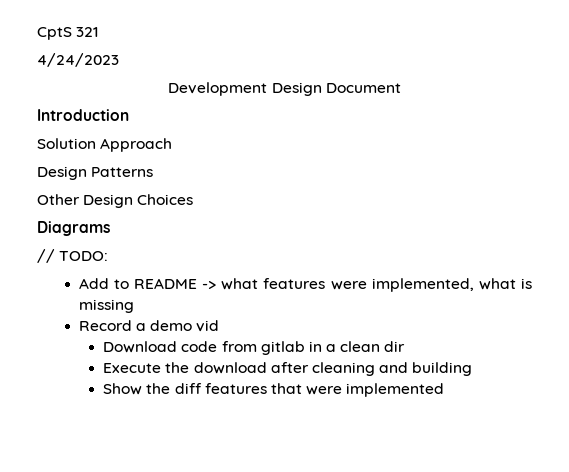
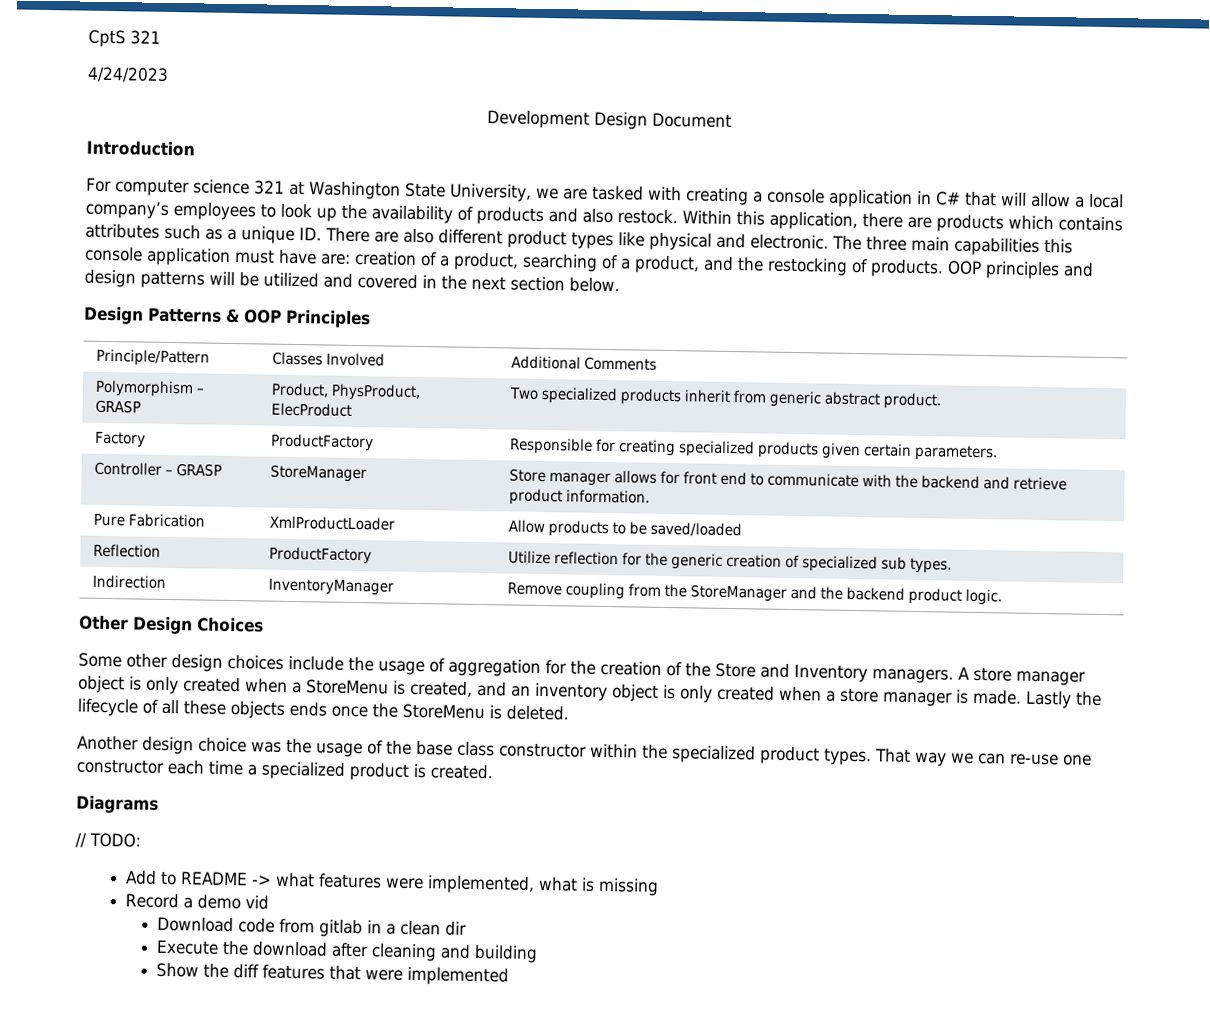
- Solution Approach
- Design Patterns
+ For computer science 321 at Washington State University, we are tasked with creating a console application in C# that will allow a local company’s employees to look up the availability of products and also restock. Within this application, there are products which contains attributes such as a unique ID. There are also different product types like physical and electronic. The three main capabilities this console application must have are: creation of a product, searching of a product, and the restocking of products. OOP principles and design patterns will be utilized and covered in the next section below.
+ Design Patterns & OOP Principles
+ Principle/Pattern | Classes Involved | Additional Comments
+ Polymorphism – GRASP | Product, PhysProduct, ElecProduct | Two specialized products inherit from generic abstract product.
+ Factory | ProductFactory | Responsible for creating specialized products given certain parameters.
+ Controller – GRASP | StoreManager | Store manager allows for front end to communicate with the backend and retrieve product information.
+ Pure Fabrication | XmlProductLoader | Allow products to be saved/loaded
+ Reflection | ProductFactory | Utilize reflection for the generic creation of specialized sub types.
+ Indirection | InventoryManager | Remove coupling from the StoreManager and the backend product logic.
  Other Design Choices
+ Some other design choices include the usage of aggregation for the creation of the Store and Inventory managers. A store manager object is only created when a StoreMenu is created, and an inventory object is only created when a store manager is made. Lastly the lifecycle of all these objects ends once the StoreMenu is deleted.
+ Another design choice was the usage of the base class constructor within the specialized product types. That way we can re-use one constructor each time a specialized product is created.

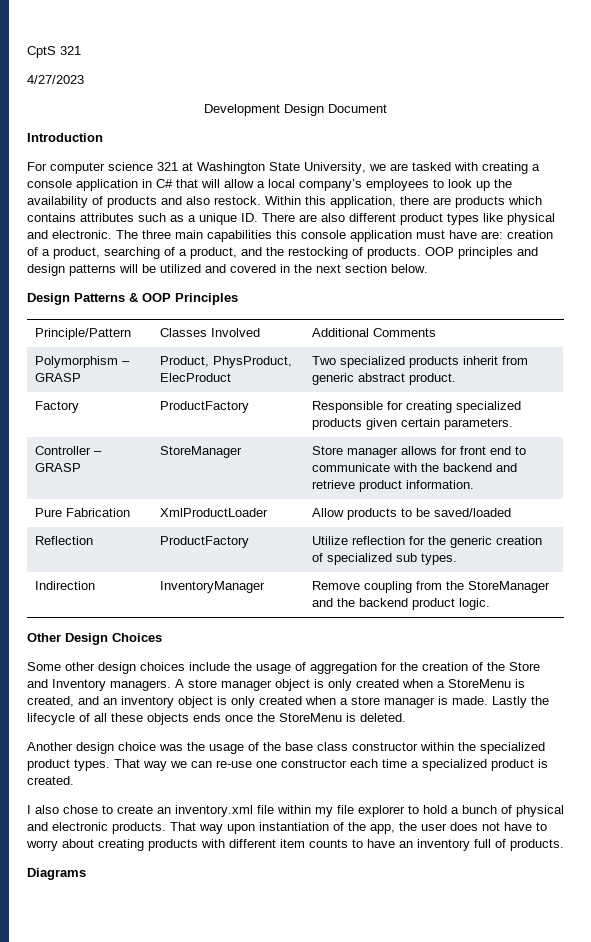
- 4/24/2023
+ 4/27/2023
+ I also chose to create an inventory.xml file within my file explorer to hold a bunch of physical and electronic products. That way upon instantiation of the app, the user does not have to worry about creating products with different item counts to have an inventory full of products.
  Diagrams
- // TODO:
- Add to README -> what features were implemented, what is missing
- Record a demo vid
- Download code from gitlab in a clean dir
- Execute the download after cleaning and building
- Show the diff features that were implemented

